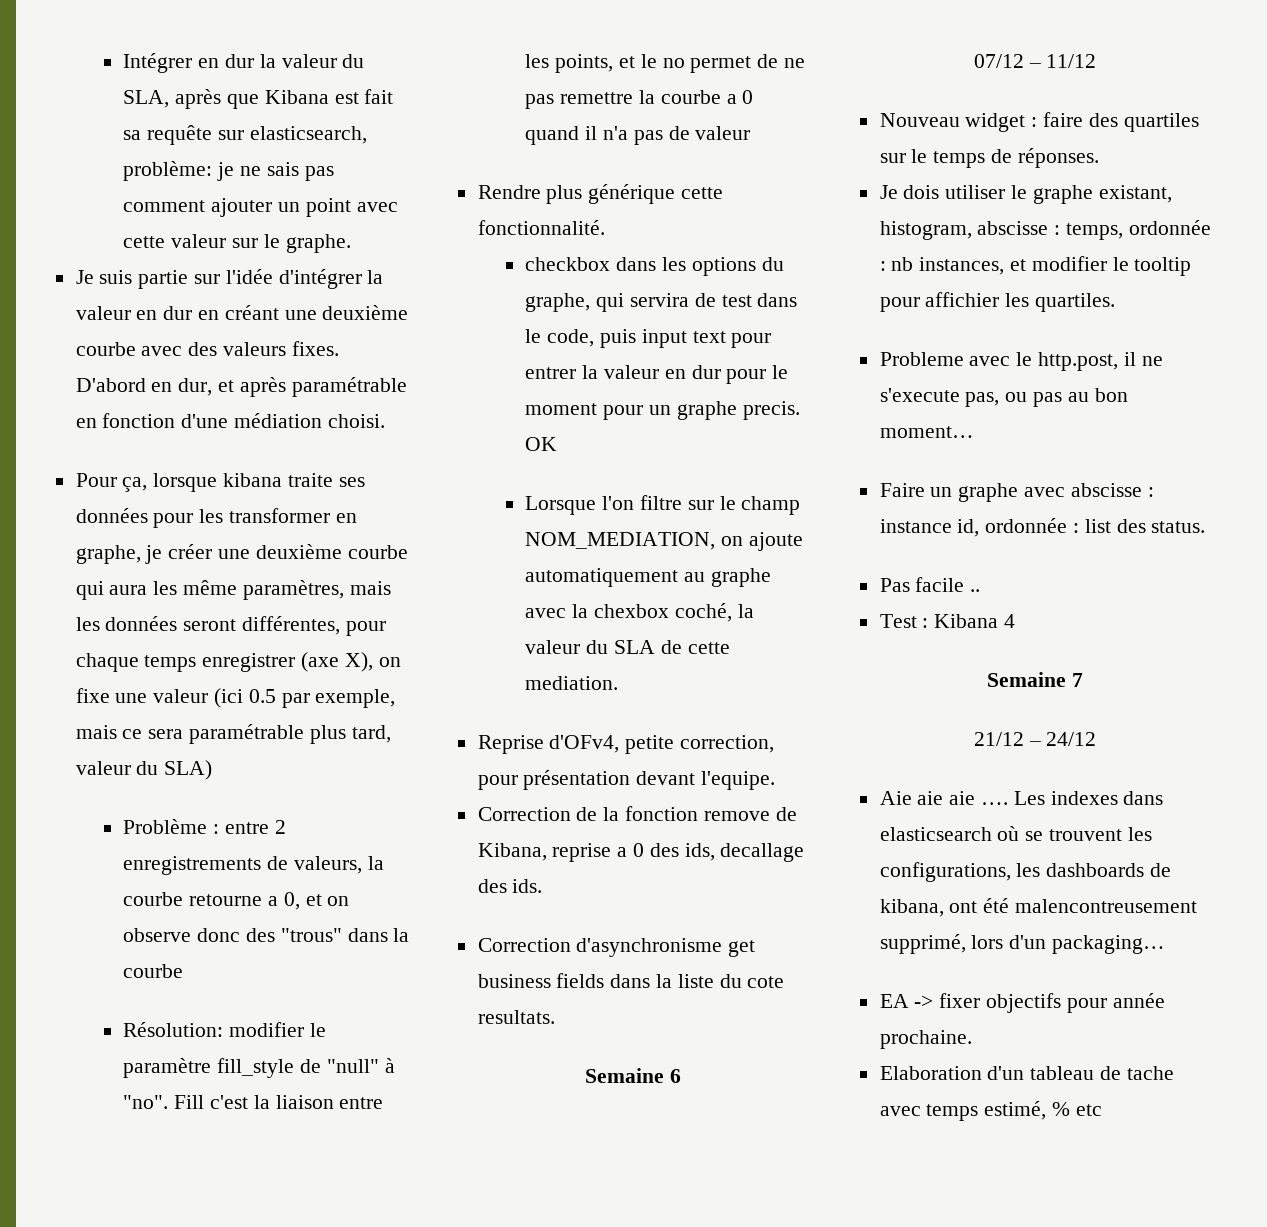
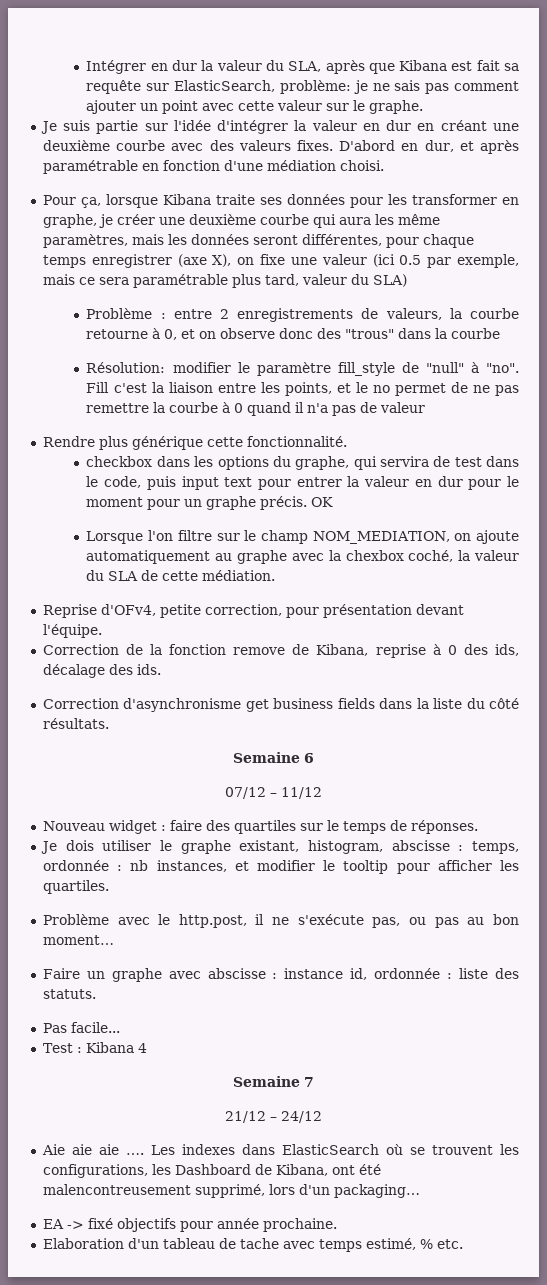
- Intégrer en dur la valeur du SLA, après que Kibana est fait sa requête sur elasticsearch, problème: je ne sais pas comment ajouter un point avec cette valeur sur le graphe.
+ Intégrer en dur la valeur du SLA, après que Kibana est fait sa requête sur ElasticSearch, problème: je ne sais pas comment ajouter un point avec cette valeur sur le graphe.
- Pour ça, lorsque kibana traite ses données pour les transformer en graphe, je créer une deuxième courbe qui aura les même paramètres, mais les données seront différentes, pour chaque temps enregistrer (axe X), on fixe une valeur (ici 0.5 par exemple, mais ce sera paramétrable plus tard, valeur du SLA)
+ Pour ça, lorsque Kibana traite ses données pour les transformer en graphe, je créer une deuxième courbe qui aura les même paramètres, mais les données seront différentes, pour chaque temps enregistrer (axe X), on fixe une valeur (ici 0.5 par exemple, mais ce sera paramétrable plus tard, valeur du SLA)
- Problème : entre 2 enregistrements de valeurs, la courbe retourne a 0, et on observe donc des "trous" dans la courbe
+ Problème : entre 2 enregistrements de valeurs, la courbe retourne à 0, et on observe donc des "trous" dans la courbe
- Fill c'est la liaison entre les points, et le no permet de ne pas remettre la courbe a 0 quand il n'a pas de valeur
+ Fill c'est la liaison entre les points, et le no permet de ne pas remettre la courbe à 0 quand il n'a pas de valeur
- checkbox dans les options du graphe, qui servira de test dans le code, puis input text pour entrer la valeur en dur pour le moment pour un graphe precis.
+ checkbox dans les options du graphe, qui servira de test dans le code, puis input text pour entrer la valeur en dur pour le moment pour un graphe précis.
- Lorsque l'on filtre sur le champ NOM_MEDIATION, on ajoute automatiquement au graphe avec la chexbox coché, la valeur du SLA de cette mediation.
+ Lorsque l'on filtre sur le champ NOM_MEDIATION, on ajoute automatiquement au graphe avec la chexbox coché, la valeur du SLA de cette médiation.
- Reprise d'OFv4, petite correction, pour présentation devant l'equipe.
+ Reprise d'OFv4, petite correction, pour présentation devant l'équipe.
- Correction de la fonction remove de Kibana, reprise a 0 des ids, decallage des ids.
+ Correction de la fonction remove de Kibana, reprise à 0 des ids, décalage des ids.
- Correction d'asynchronisme get business fields dans la liste du cote resultats.
+ Correction d'asynchronisme get business fields dans la liste du côté résultats.
- Je dois utiliser le graphe existant, histogram, abscisse : temps, ordonnée : nb instances, et modifier le tooltip pour affichier les quartiles.
+ Je dois utiliser le graphe existant, histogram, abscisse : temps, ordonnée : nb instances, et modifier le tooltip pour afficher les quartiles.
- Probleme avec le http.post, il ne s'execute pas, ou pas au bon moment…
+ Problème avec le http.post, il ne s'exécute pas, ou pas au bon moment…
- Faire un graphe avec abscisse : instance id, ordonnée : list des status.
+ Faire un graphe avec abscisse : instance id, ordonnée : liste des statuts.
- Pas facile ..
+ Pas facile...
- Les indexes dans elasticsearch où se trouvent les configurations, les dashboards de kibana, ont été malencontreusement supprimé, lors d'un packaging…
+ Les indexes dans ElasticSearch où se trouvent les configurations, les Dashboard de Kibana, ont été malencontreusement supprimé, lors d'un packaging…
- EA -> fixer objectifs pour année prochaine.
+ EA -> fixé objectifs pour année prochaine.
- Elaboration d'un tableau de tache avec temps estimé, % etc
+ Elaboration d'un tableau de tache avec temps estimé, % etc.

